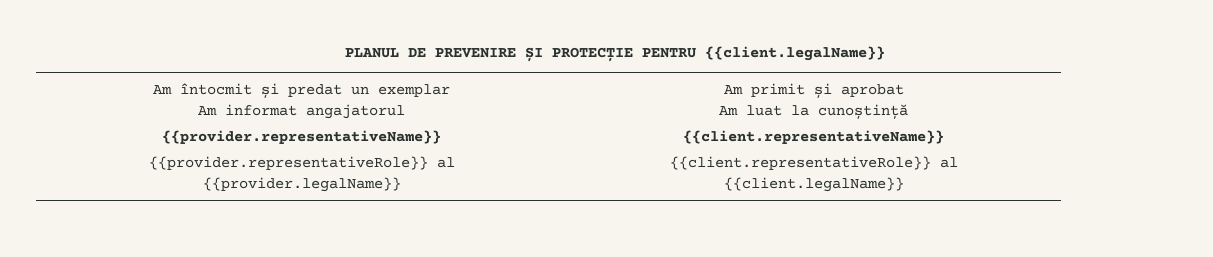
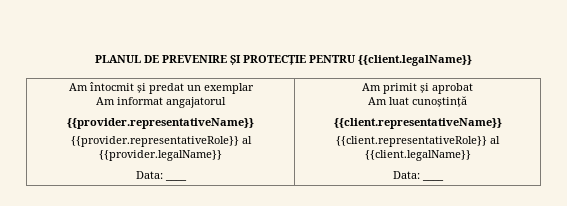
  Am întocmit și predat un exemplar
  Am informat angajatorul
  {{provider.representativeName}}
- {{provider.representativeRole}} al {{provider.legalName}} | Am primit și aprobat
- Am luat la cunoștință
+ {{provider.representativeRole}} al {{provider.legalName}}
+ Data: ____ | Am primit și aprobat
+ Am luat cunoștință
  {{client.representativeName}}
  {{client.representativeRole}} al {{client.legalName}}
+ Data: ____

